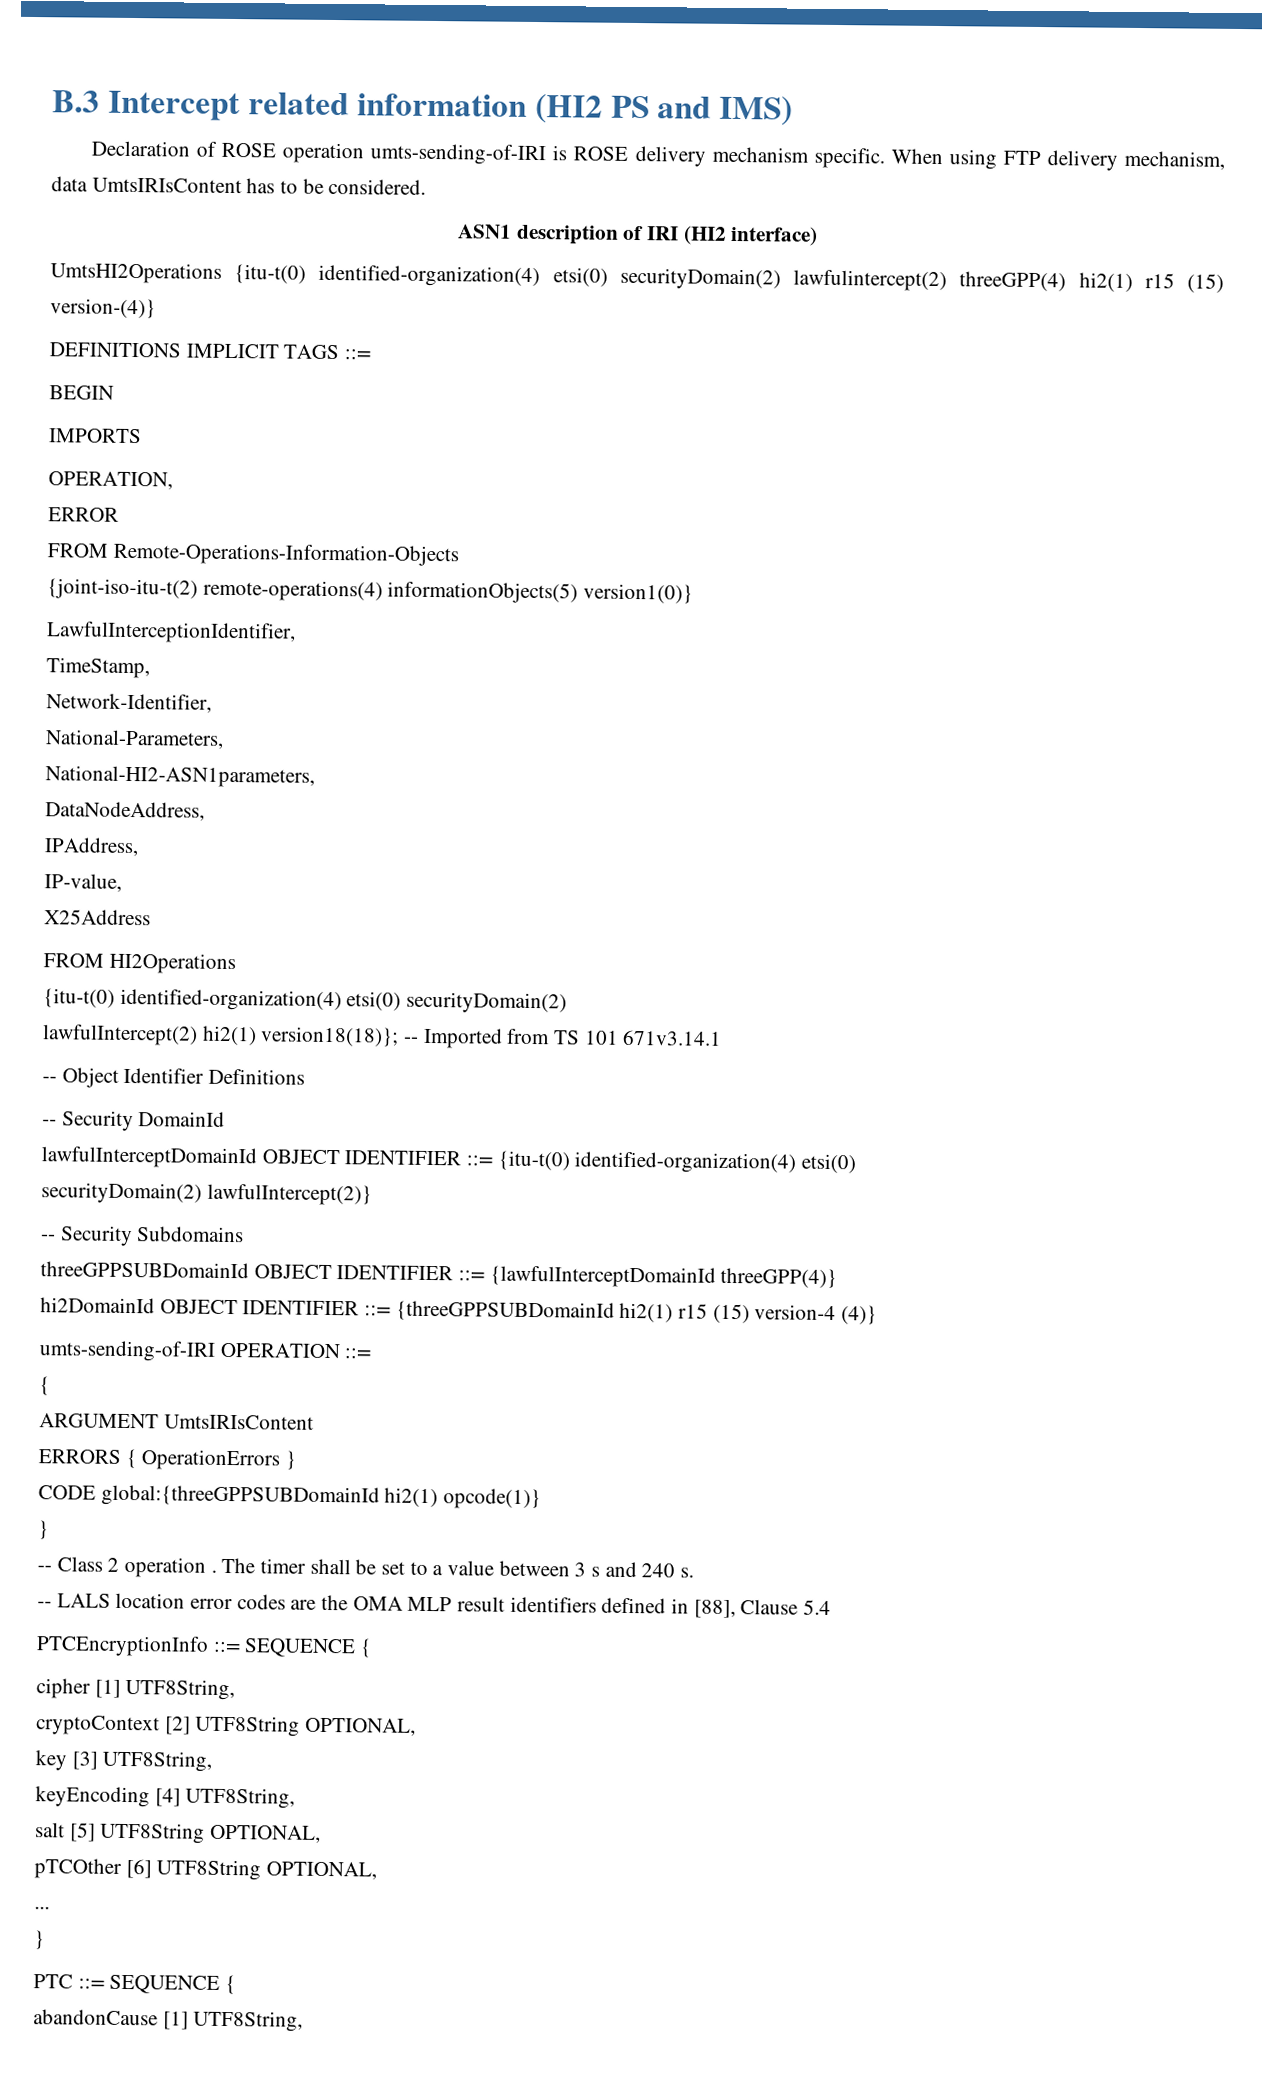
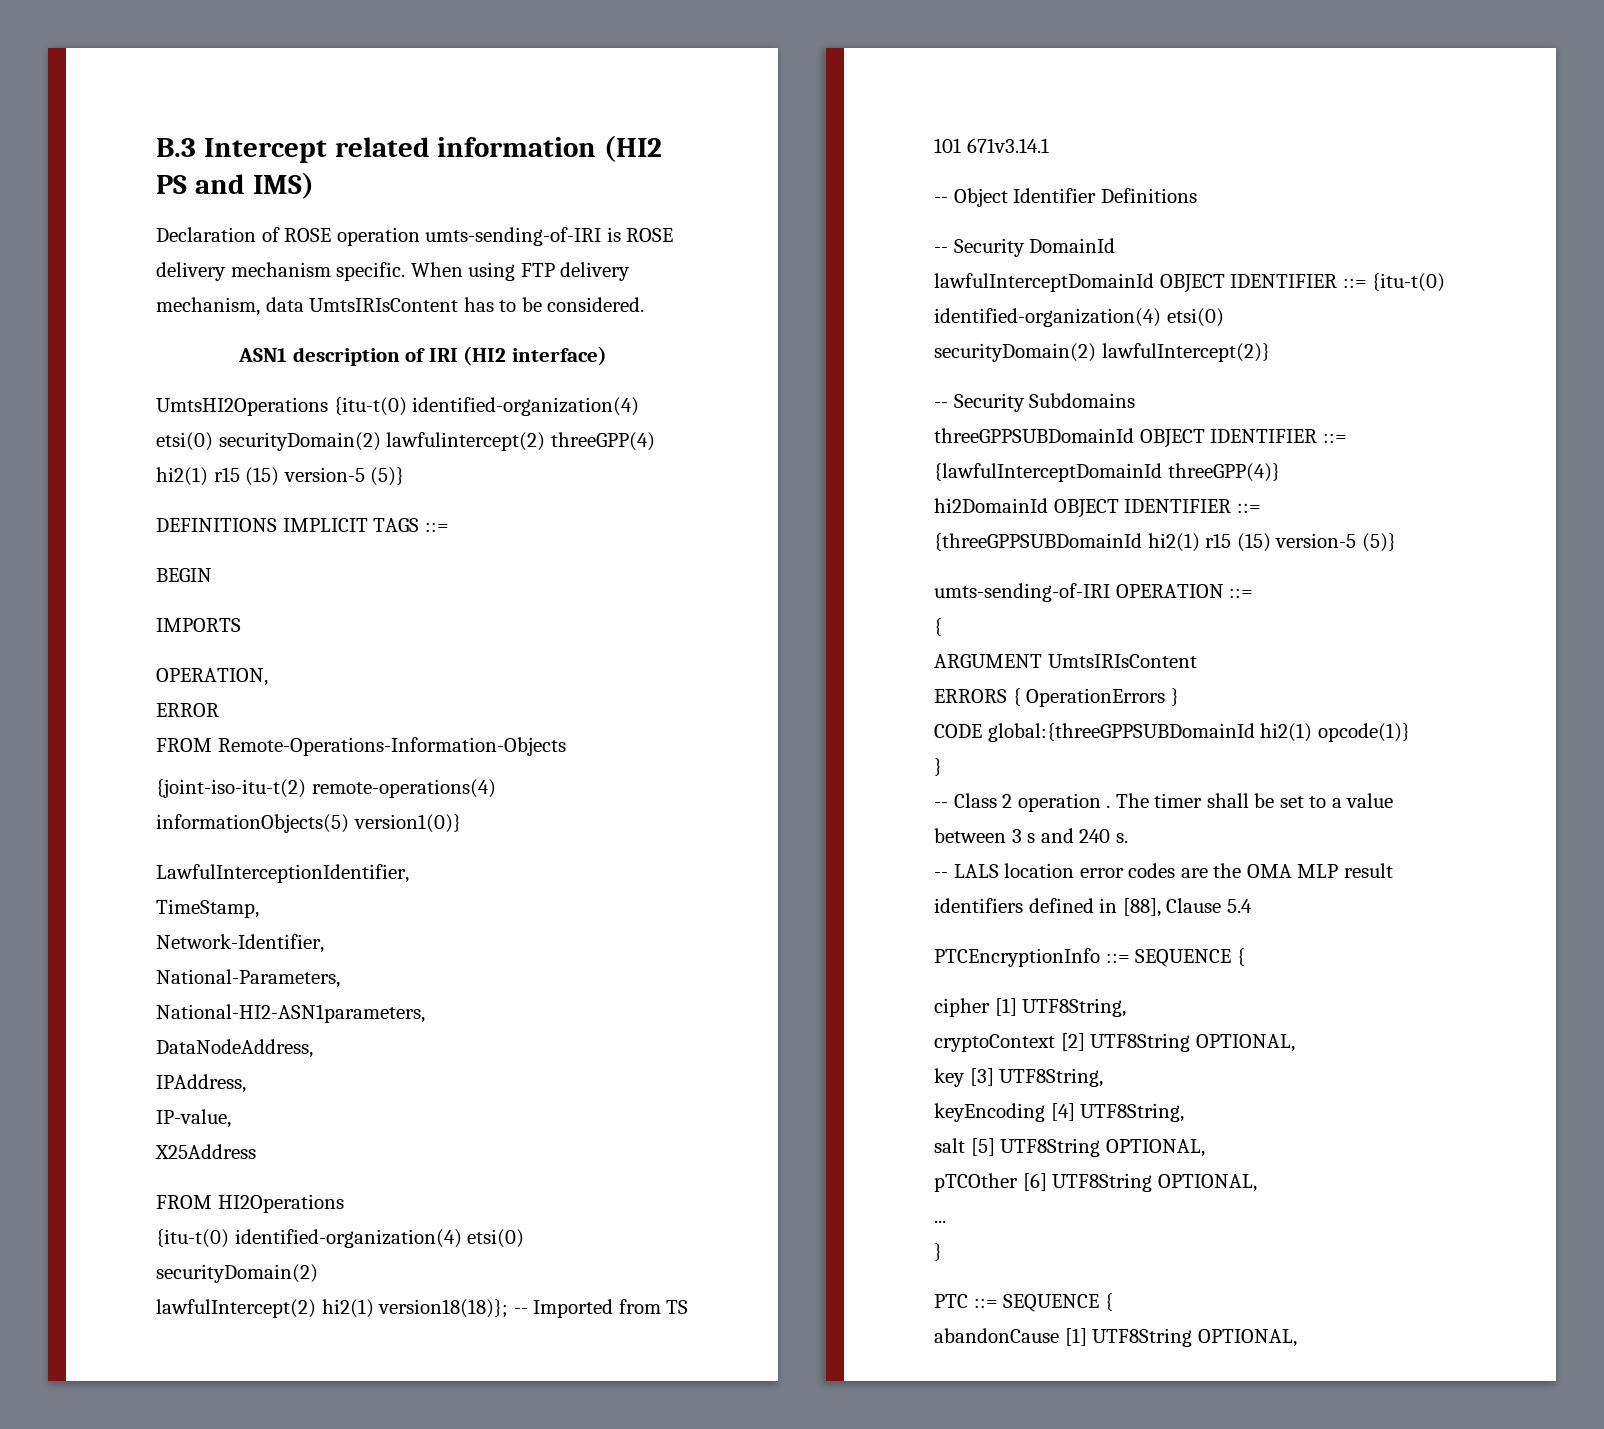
- UmtsHI2Operations {itu-t(0) identified-organization(4) etsi(0) securityDomain(2) lawfulintercept(2) threeGPP(4) hi2(1) r15 (15) version-(4)}
+ UmtsHI2Operations {itu-t(0) identified-organization(4) etsi(0) securityDomain(2) lawfulintercept(2) threeGPP(4) hi2(1) r15 (15) version-5 (5)}
- hi2DomainId OBJECT IDENTIFIER ::= {threeGPPSUBDomainId hi2(1) r15 (15) version-4 (4)}
+ hi2DomainId OBJECT IDENTIFIER ::= {threeGPPSUBDomainId hi2(1) r15 (15) version-5 (5)}
- abandonCause [1] UTF8String,
+ abandonCause [1] UTF8String OPTIONAL,

